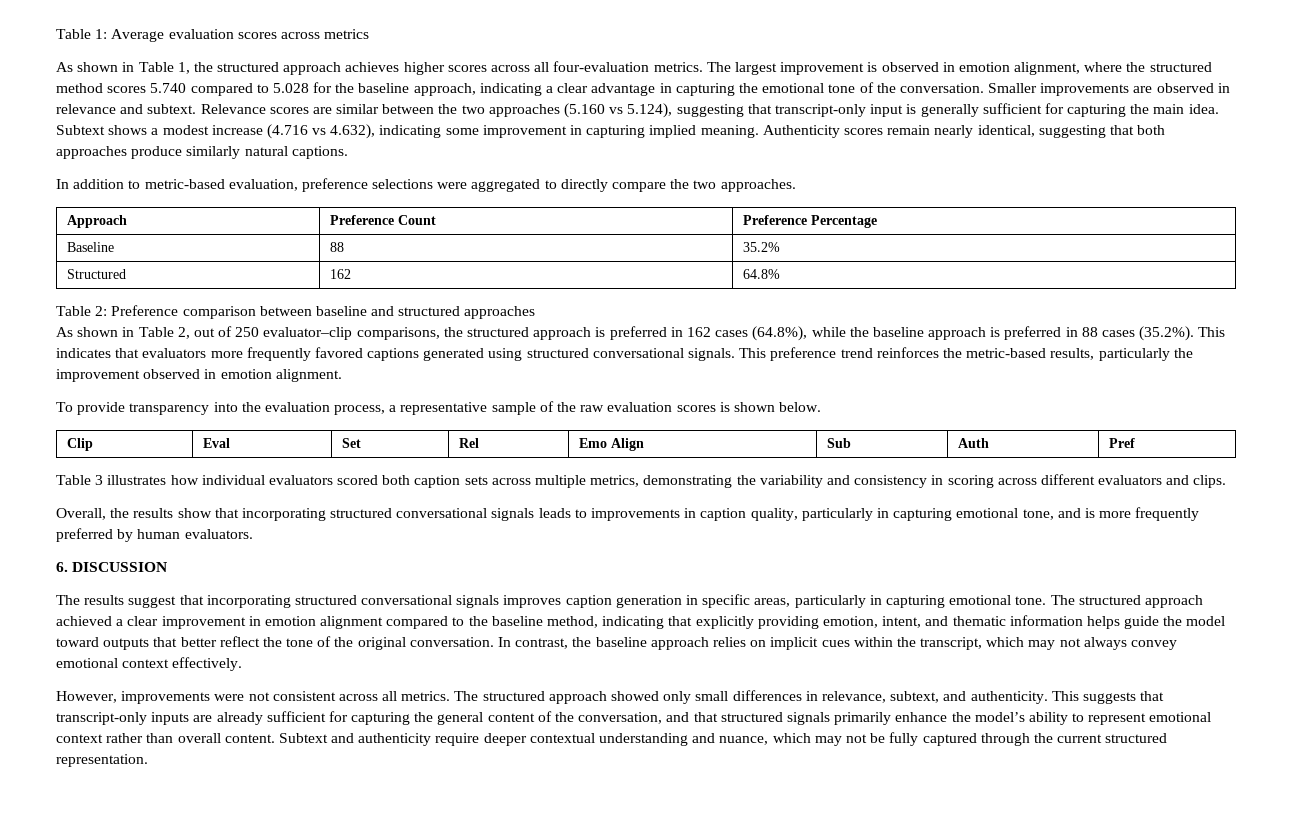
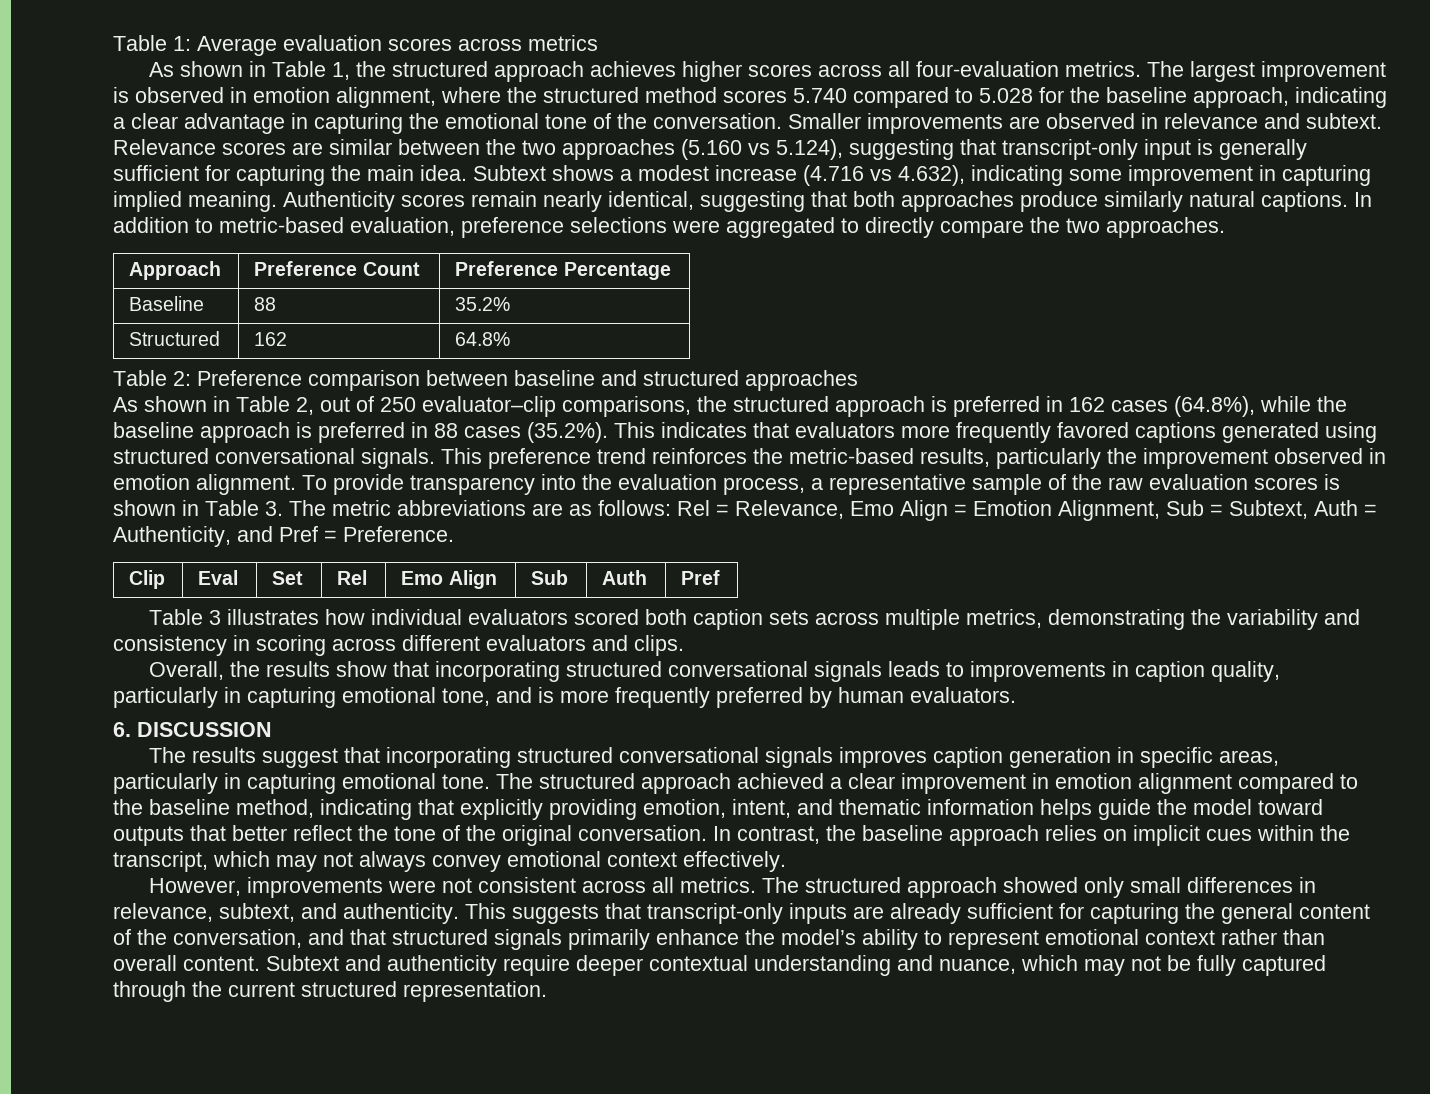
- Authenticity scores remain nearly identical, suggesting that both approaches produce similarly natural captions.
- In addition to metric-based evaluation, preference selections were aggregated to directly compare the two approaches.
+ Authenticity scores remain nearly identical, suggesting that both approaches produce similarly natural captions. In addition to metric-based evaluation, preference selections were aggregated to directly compare the two approaches.
- This preference trend reinforces the metric-based results, particularly the improvement observed in emotion alignment.
- To provide transparency into the evaluation process, a representative sample of the raw evaluation scores is shown below.
+ This preference trend reinforces the metric-based results, particularly the improvement observed in emotion alignment. To provide transparency into the evaluation process, a representative sample of the raw evaluation scores is shown in Table 3. The metric abbreviations are as follows: Rel = Relevance, Emo Align = Emotion Alignment, Sub = Subtext, Auth = Authenticity, and Pref = Preference.

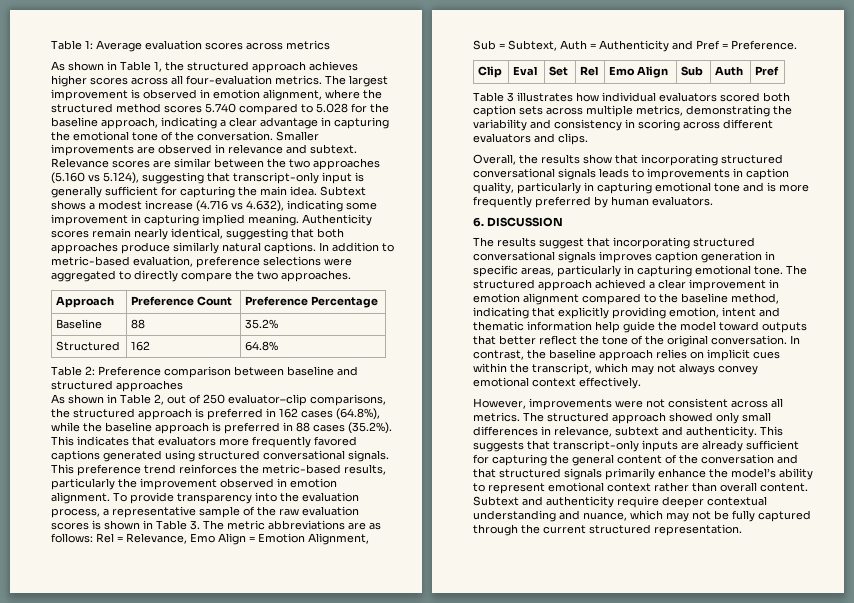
- To provide transparency into the evaluation process, a representative sample of the raw evaluation scores is shown in Table 3. The metric abbreviations are as follows: Rel = Relevance, Emo Align = Emotion Alignment, Sub = Subtext, Auth = Authenticity, and Pref = Preference.
+ To provide transparency into the evaluation process, a representative sample of the raw evaluation scores is shown in Table 3. The metric abbreviations are as follows: Rel = Relevance, Emo Align = Emotion Alignment, Sub = Subtext, Auth = Authenticity and Pref = Preference.
- Overall, the results show that incorporating structured conversational signals leads to improvements in caption quality, particularly in capturing emotional tone, and is more frequently preferred by human evaluators.
+ Overall, the results show that incorporating structured conversational signals leads to improvements in caption quality, particularly in capturing emotional tone and is more frequently preferred by human evaluators.
- The structured approach achieved a clear improvement in emotion alignment compared to the baseline method, indicating that explicitly providing emotion, intent, and thematic information helps guide the model toward outputs that better reflect the tone of the original conversation.
+ The structured approach achieved a clear improvement in emotion alignment compared to the baseline method, indicating that explicitly providing emotion, intent and thematic information help guide the model toward outputs that better reflect the tone of the original conversation.
- The structured approach showed only small differences in relevance, subtext, and authenticity.
+ The structured approach showed only small differences in relevance, subtext and authenticity.
- This suggests that transcript-only inputs are already sufficient for capturing the general content of the conversation, and that structured signals primarily enhance the model’s ability to represent emotional context rather than overall content.
+ This suggests that transcript-only inputs are already sufficient for capturing the general content of the conversation and that structured signals primarily enhance the model’s ability to represent emotional context rather than overall content.

